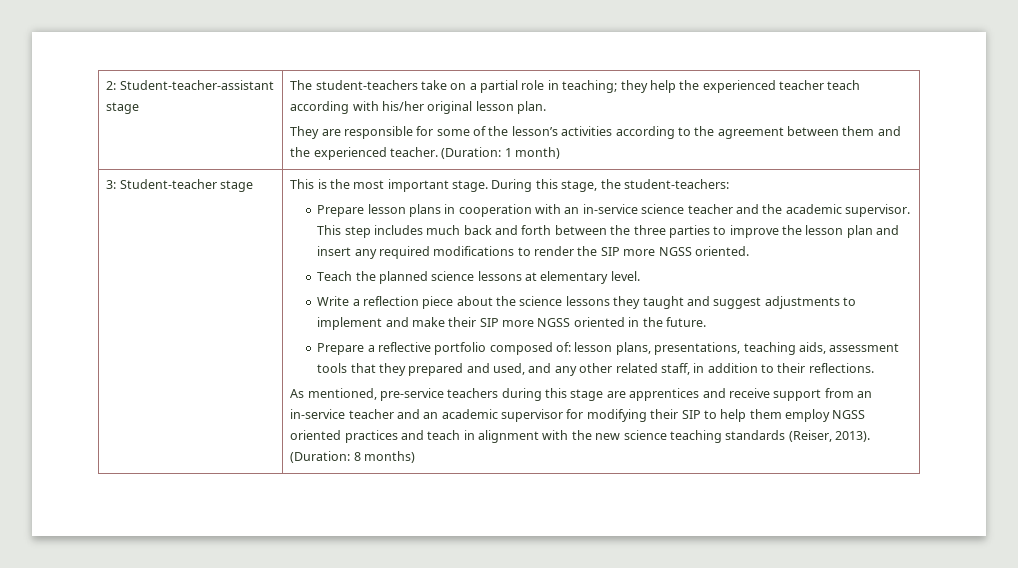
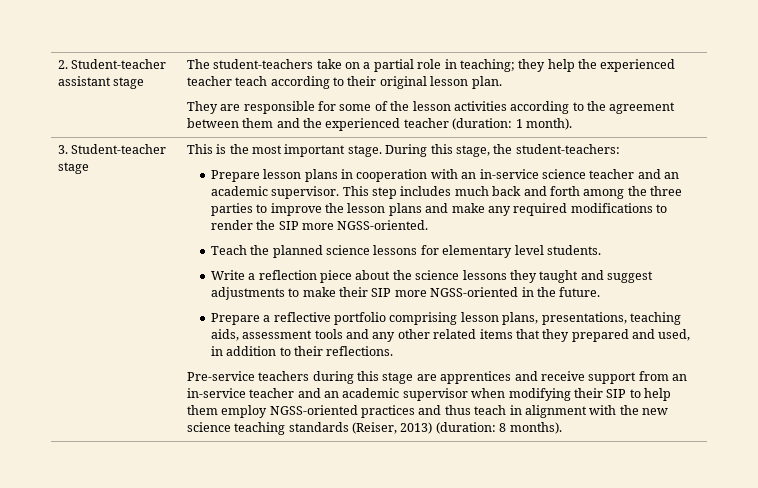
- 2: Student-teacher-assistant stage
+ 2. Student-teacher assistant stage
- The student-teachers take on a partial role in teaching; they help the experienced teacher teach according with his/her original lesson plan.
+ The student-teachers take on a partial role in teaching; they help the experienced teacher teach according to their original lesson plan.
- They are responsible for some of the lesson’s activities according to the agreement between them and the experienced teacher. (Duration: 1 month)
- 3: Student-teacher stage
+ They are responsible for some of the lesson activities according to the agreement between them and the experienced teacher (duration: 1 month).
+ 3. Student-teacher stage
- Prepare lesson plans in cooperation with an in-service science teacher and the academic supervisor.
+ Prepare lesson plans in cooperation with an in-service science teacher and an academic supervisor.
- This step includes much back and forth between the three parties to improve the lesson plan and insert any required modifications to render the SIP more NGSS oriented.
+ This step includes much back and forth among the three parties to improve the lesson plans and make any required modifications to render the SIP more NGSS-oriented.
- Teach the planned science lessons at elementary level.
+ Teach the planned science lessons for elementary level students.
- Write a reflection piece about the science lessons they taught and suggest adjustments to implement and make their SIP more NGSS oriented in the future.
+ Write a reflection piece about the science lessons they taught and suggest adjustments to make their SIP more NGSS-oriented in the future.
- Prepare a reflective portfolio composed of: lesson plans, presentations, teaching aids, assessment tools that they prepared and used, and any other related staff, in addition to their reflections.
+ Prepare a reflective portfolio comprising lesson plans, presentations, teaching aids, assessment tools and any other related items that they prepared and used, in addition to their reflections.
- As mentioned, pre-service teachers during this stage are apprentices and receive support from an in-service teacher and an academic supervisor for modifying their SIP to help them employ NGSS oriented practices and teach in alignment with the new science teaching standards (Reiser, 2013). (Duration: 8 months)
+ Pre-service teachers during this stage are apprentices and receive support from an in-service teacher and an academic supervisor when modifying their SIP to help them employ NGSS-oriented practices and thus teach in alignment with the new science teaching standards (Reiser, 2013) (duration: 8 months).

